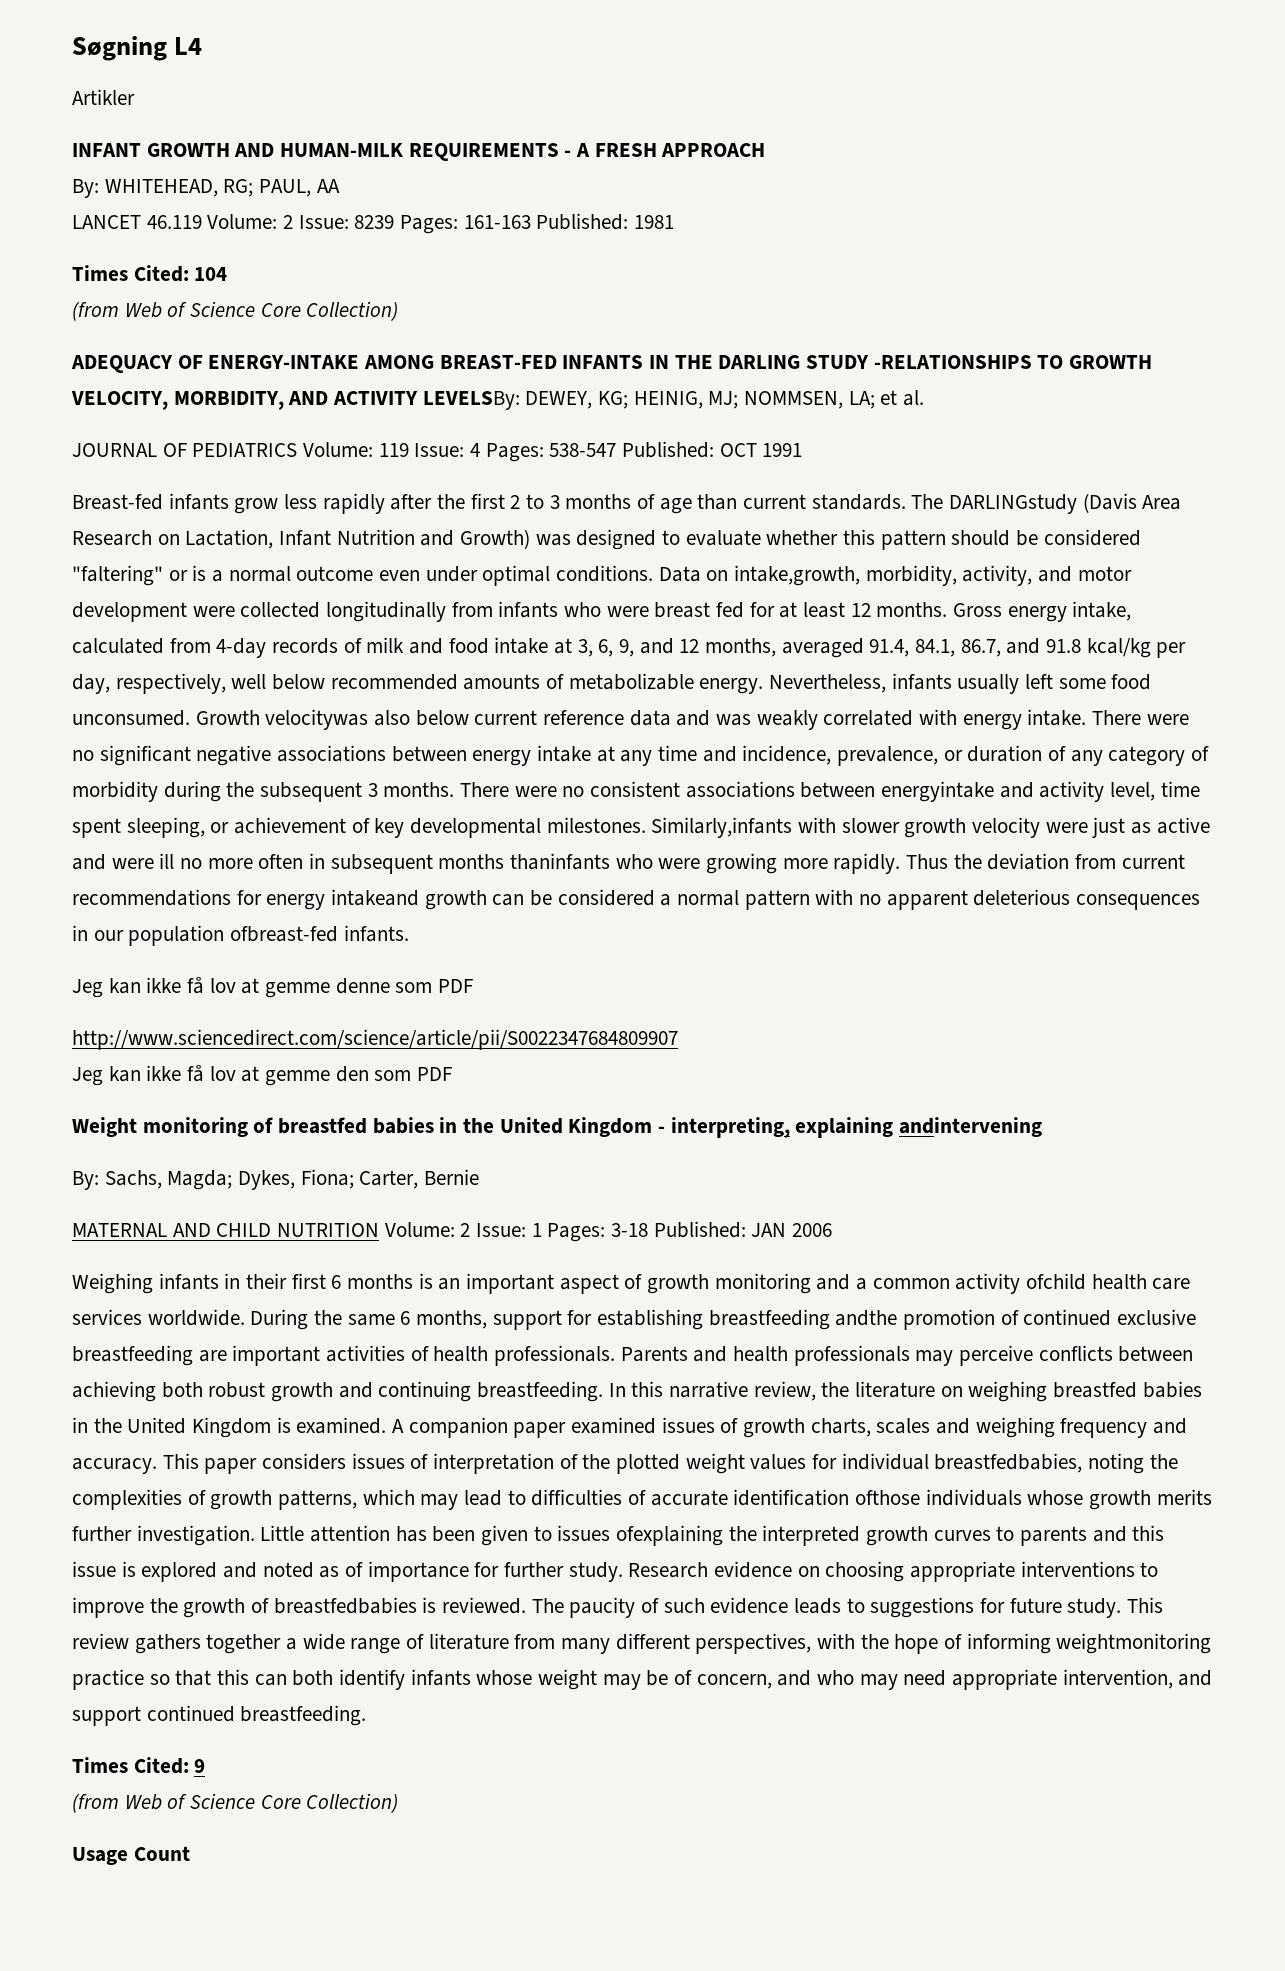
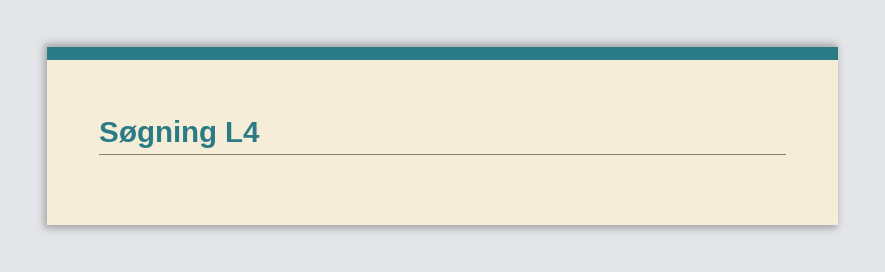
- Artikler
- INFANT GROWTH AND HUMAN-MILK REQUIREMENTS - A FRESH APPROACH
- By: WHITEHEAD, RG; PAUL, AA
- LANCET 46.119 Volume: 2 Issue: 8239 Pages: 161-163 Published: 1981
- Times Cited: 104
- (from Web of Science Core Collection)
- ADEQUACY OF ENERGY-INTAKE AMONG BREAST-FED INFANTS IN THE DARLING STUDY -RELATIONSHIPS TO GROWTH VELOCITY, MORBIDITY, AND ACTIVITY LEVELSBy: DEWEY, KG; HEINIG, MJ; NOMMSEN, LA; et al.
- JOURNAL OF PEDIATRICS Volume: 119 Issue: 4 Pages: 538-547 Published: OCT 1991
- Breast-fed infants grow less rapidly after the first 2 to 3 months of age than current standards. The DARLINGstudy (Davis Area Research on Lactation, Infant Nutrition and Growth) was designed to evaluate whether this pattern should be considered "faltering" or is a normal outcome even under optimal conditions. Data on intake,growth, morbidity, activity, and motor development were collected longitudinally from infants who were breast fed for at least 12 months. Gross energy intake, calculated from 4-day records of milk and food intake at 3, 6, 9, and 12 months, averaged 91.4, 84.1, 86.7, and 91.8 kcal/kg per day, respectively, well below recommended amounts of metabolizable energy. Nevertheless, infants usually left some food unconsumed. Growth velocitywas also below current reference data and was weakly correlated with energy intake. There were no significant negative associations between energy intake at any time and incidence, prevalence, or duration of any category of morbidity during the subsequent 3 months. There were no consistent associations between energyintake and activity level, time spent sleeping, or achievement of key developmental milestones. Similarly,infants with slower growth velocity were just as active and were ill no more often in subsequent months thaninfants who were growing more rapidly. Thus the deviation from current recommendations for energy intakeand growth can be considered a normal pattern with no apparent deleterious consequences in our population ofbreast-fed infants.
- Jeg kan ikke få lov at gemme denne som PDF
- http://www.sciencedirect.com/science/article/pii/S0022347684809907
- Jeg kan ikke få lov at gemme den som PDF
- Weight monitoring of breastfed babies in the United Kingdom - interpreting, explaining andintervening
- By: Sachs, Magda; Dykes, Fiona; Carter, Bernie
- MATERNAL AND CHILD NUTRITION Volume: 2 Issue: 1 Pages: 3-18 Published: JAN 2006
- Weighing infants in their first 6 months is an important aspect of growth monitoring and a common activity ofchild health care services worldwide. During the same 6 months, support for establishing breastfeeding andthe promotion of continued exclusive breastfeeding are important activities of health professionals. Parents and health professionals may perceive conflicts between achieving both robust growth and continuing breastfeeding. In this narrative review, the literature on weighing breastfed babies in the United Kingdom is examined. A companion paper examined issues of growth charts, scales and weighing frequency and accuracy. This paper considers issues of interpretation of the plotted weight values for individual breastfedbabies, noting the complexities of growth patterns, which may lead to difficulties of accurate identification ofthose individuals whose growth merits further investigation. Little attention has been given to issues ofexplaining the interpreted growth curves to parents and this issue is explored and noted as of importance for further study. Research evidence on choosing appropriate interventions to improve the growth of breastfedbabies is reviewed. The paucity of such evidence leads to suggestions for future study. This review gathers together a wide range of literature from many different perspectives, with the hope of informing weightmonitoring practice so that this can both identify infants whose weight may be of concern, and who may need appropriate intervention, and support continued breastfeeding.
- Times Cited: 9
- (from Web of Science Core Collection)
- Usage Count

